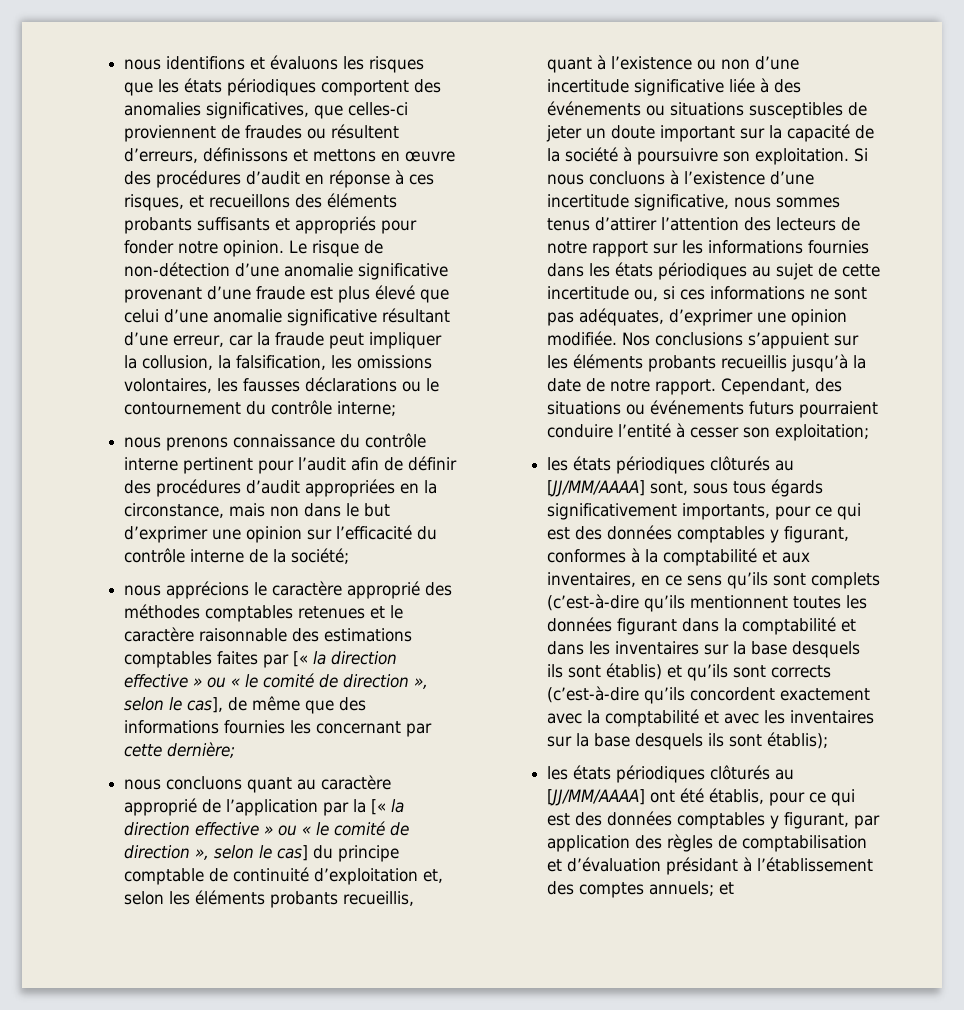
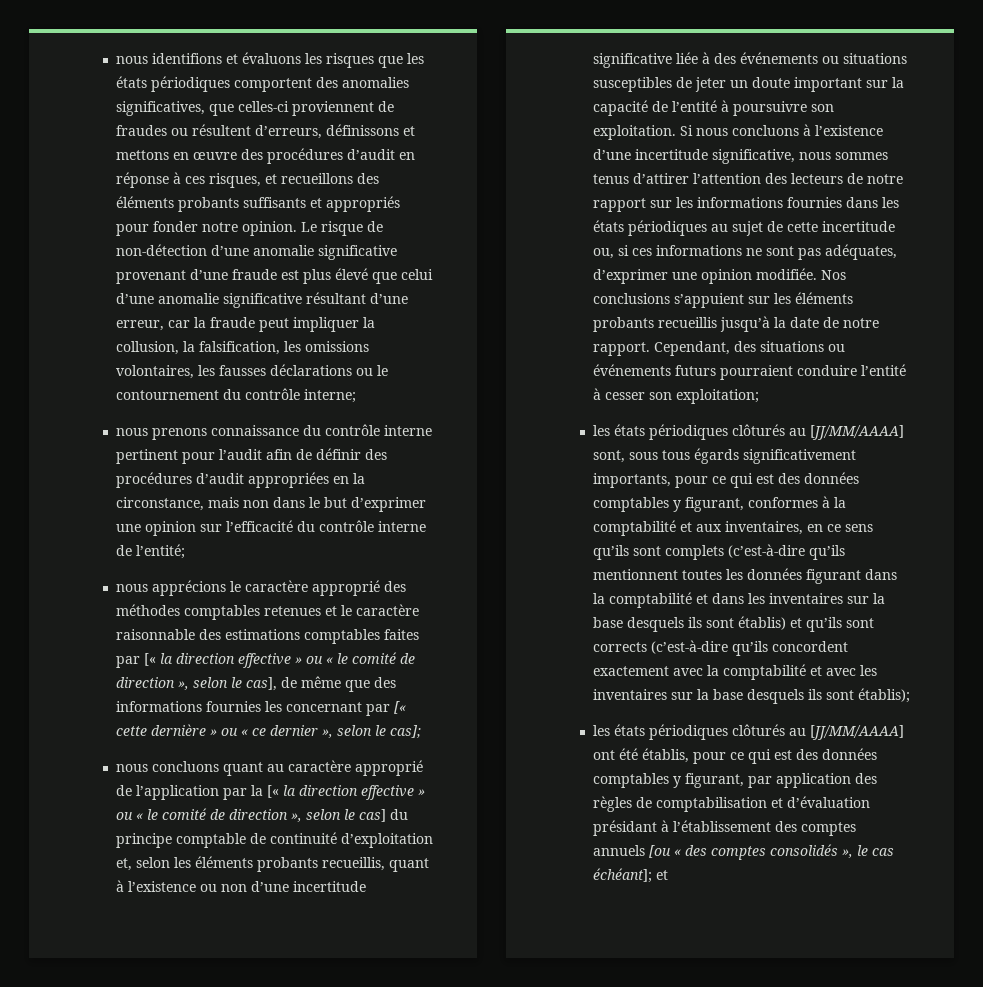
- nous prenons connaissance du contrôle interne pertinent pour l’audit afin de définir des procédures d’audit appropriées en la circonstance, mais non dans le but d’exprimer une opinion sur l’efficacité du contrôle interne de la société;
+ nous prenons connaissance du contrôle interne pertinent pour l’audit afin de définir des procédures d’audit appropriées en la circonstance, mais non dans le but d’exprimer une opinion sur l’efficacité du contrôle interne de l’entité;
- nous apprécions le caractère approprié des méthodes comptables retenues et le caractère raisonnable des estimations comptables faites par [« la direction effective » ou « le comité de direction », selon le cas], de même que des informations fournies les concernant par cette dernière;
+ nous apprécions le caractère approprié des méthodes comptables retenues et le caractère raisonnable des estimations comptables faites par [« la direction effective » ou « le comité de direction », selon le cas], de même que des informations fournies les concernant par [« cette dernière » ou « ce dernier », selon le cas];
- nous concluons quant au caractère approprié de l’application par la [« la direction effective » ou « le comité de direction », selon le cas] du principe comptable de continuité d’exploitation et, selon les éléments probants recueillis, quant à l’existence ou non d’une incertitude significative liée à des événements ou situations susceptibles de jeter un doute important sur la capacité de la société à poursuivre son exploitation.
+ nous concluons quant au caractère approprié de l’application par la [« la direction effective » ou « le comité de direction », selon le cas] du principe comptable de continuité d’exploitation et, selon les éléments probants recueillis, quant à l’existence ou non d’une incertitude significative liée à des événements ou situations susceptibles de jeter un doute important sur la capacité de l’entité à poursuivre son exploitation.
- les états périodiques clôturés au [JJ/MM/AAAA] ont été établis, pour ce qui est des données comptables y figurant, par application des règles de comptabilisation et d’évaluation présidant à l’établissement des comptes annuels; et
+ les états périodiques clôturés au [JJ/MM/AAAA] ont été établis, pour ce qui est des données comptables y figurant, par application des règles de comptabilisation et d’évaluation présidant à l’établissement des comptes annuels [ou « des comptes consolidés », le cas échéant]; et

